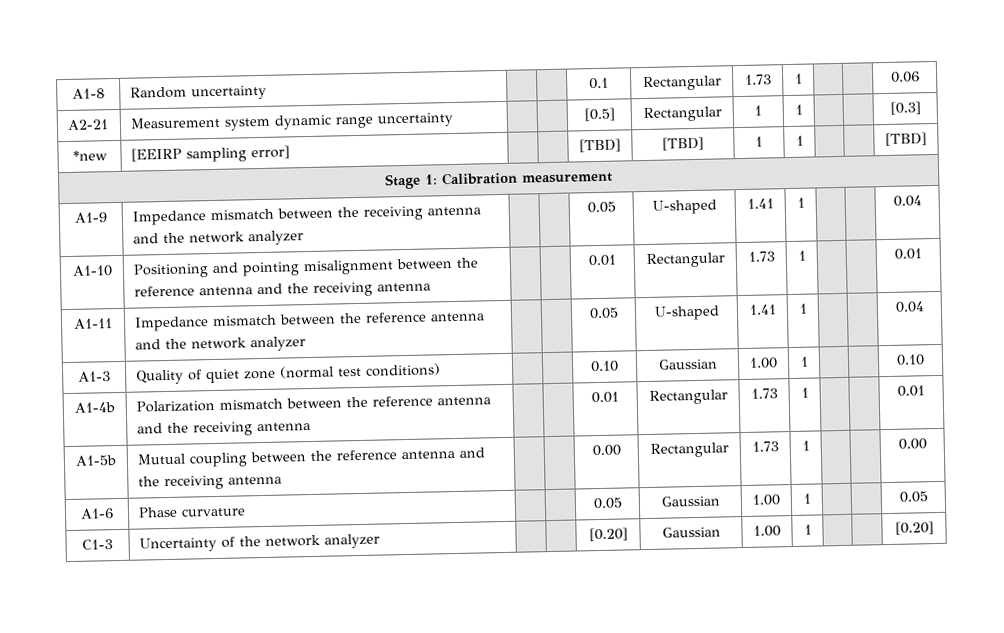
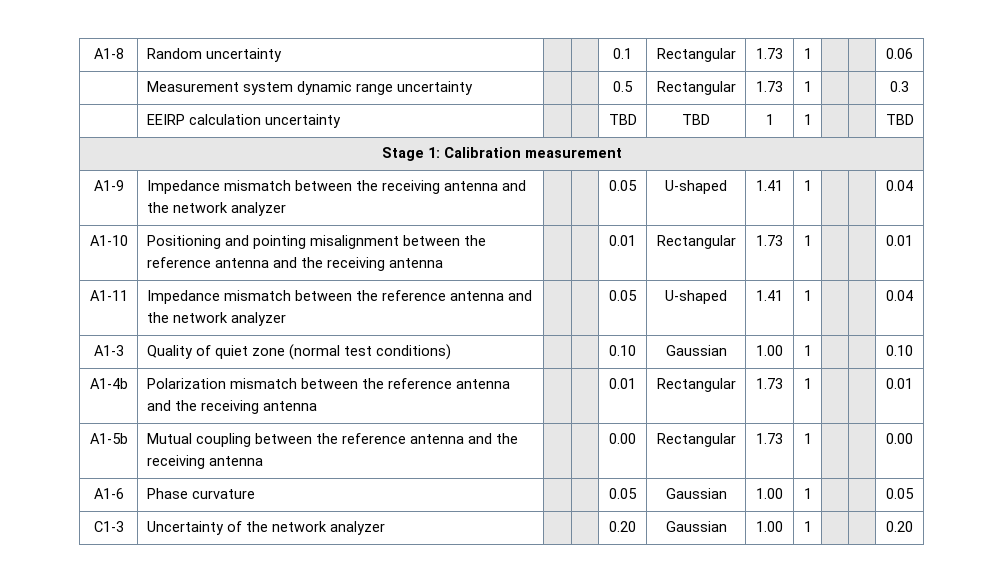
- A2-21 | Measurement system dynamic range uncertainty | | | [0.5] | Rectangular | 1 | 1 | | | [0.3]
- *new | [EEIRP sampling error] | | | [TBD] | [TBD] | 1 | 1 | | | [TBD]
+ | Measurement system dynamic range uncertainty | | | 0.5 | Rectangular | 1.73 | 1 | | | 0.3
+ | EEIRP calculation uncertainty | | | TBD | TBD | 1 | 1 | | | TBD
- C1-3 | Uncertainty of the network analyzer | | | [0.20] | Gaussian | 1.00 | 1 | | | [0.20]
+ C1-3 | Uncertainty of the network analyzer | | | 0.20 | Gaussian | 1.00 | 1 | | | 0.20

